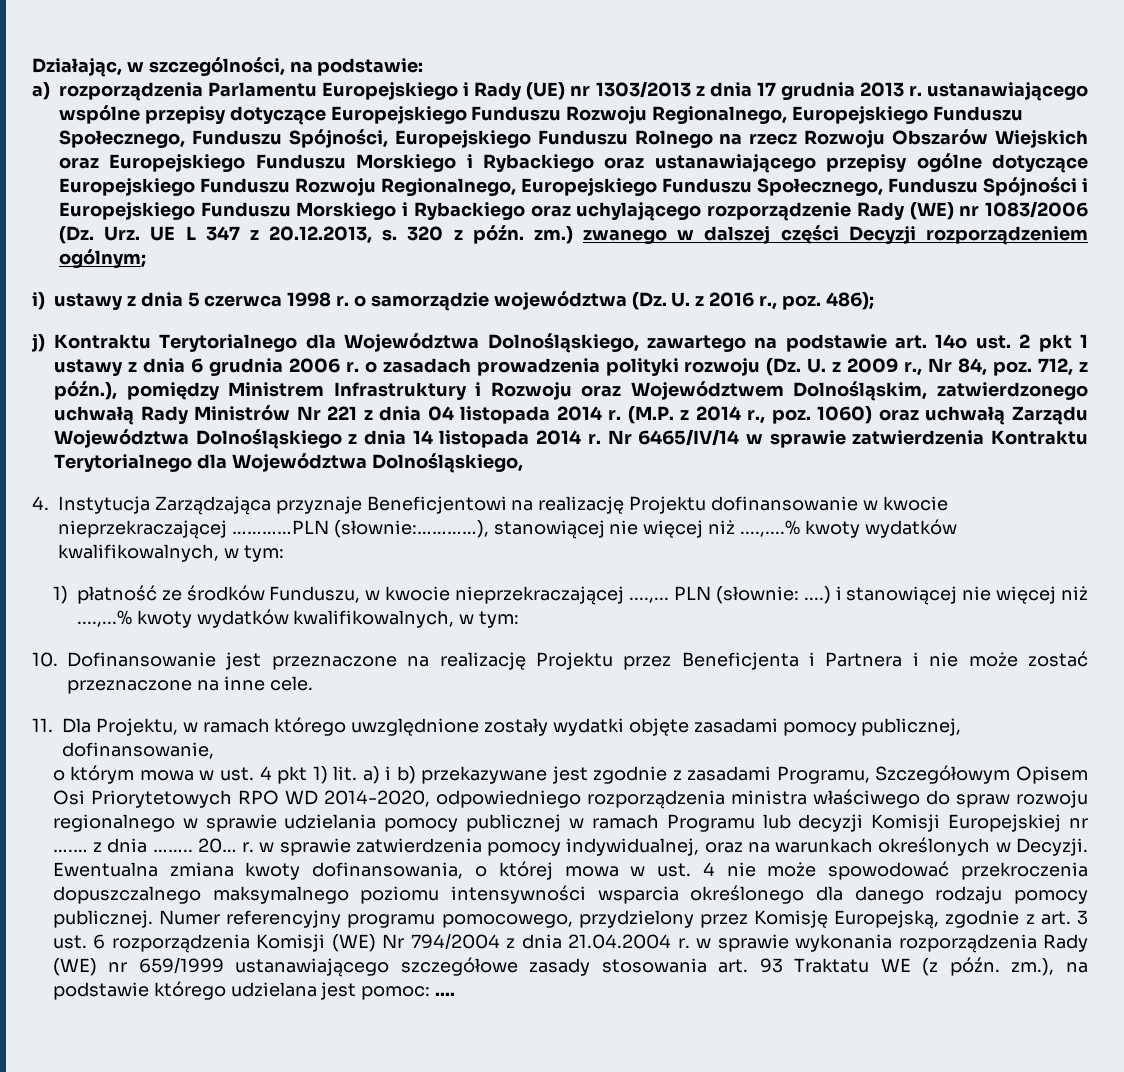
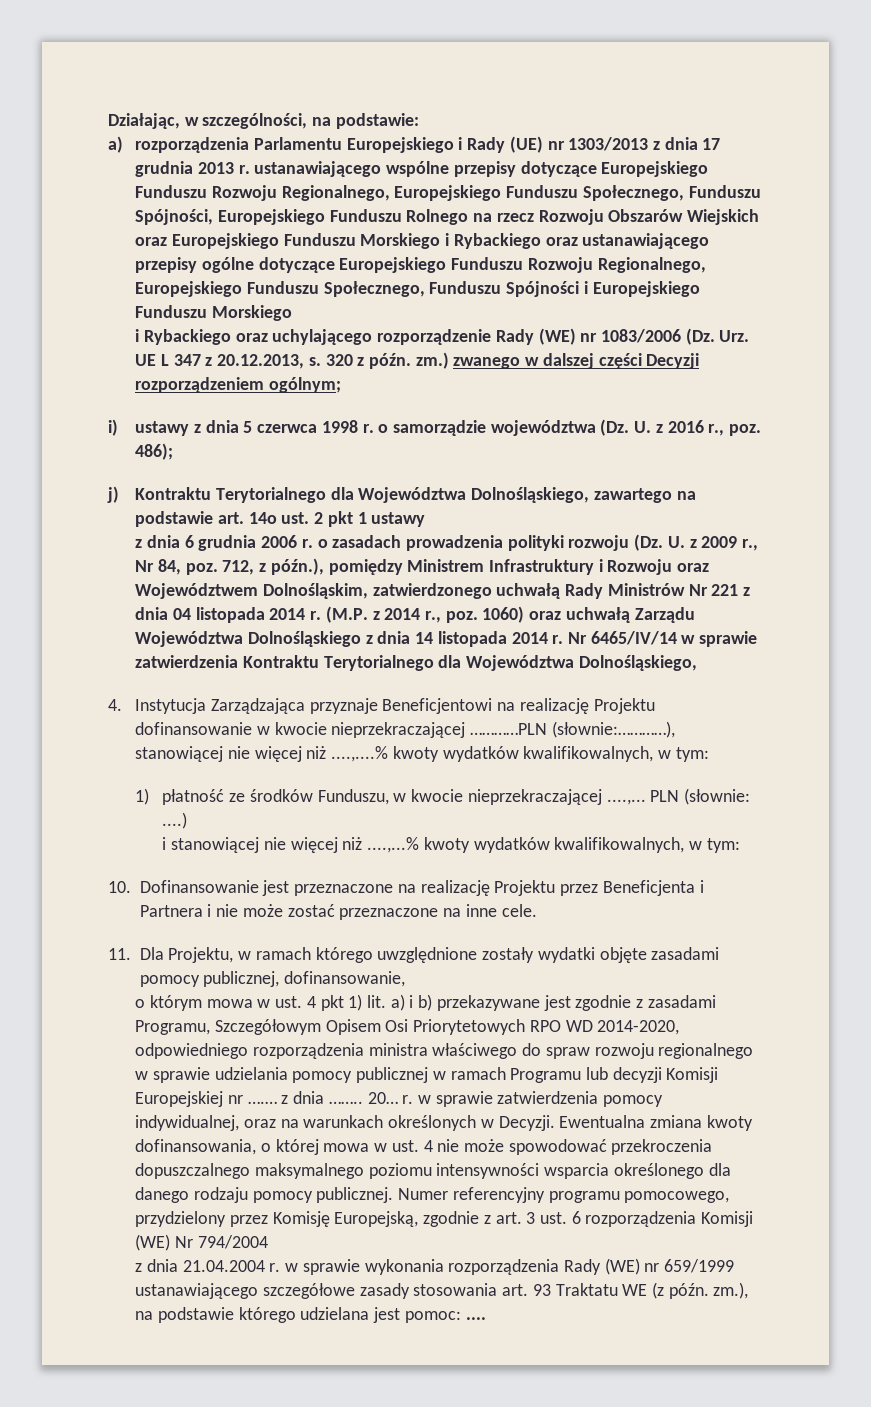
- a) rozporządzenia Parlamentu Europejskiego i Rady (UE) nr 1303/2013 z dnia 17 grudnia 2013 r. ustanawiającego wspólne przepisy dotyczące Europejskiego Funduszu Rozwoju Regionalnego, Europejskiego Funduszu Społecznego, Funduszu Spójności, Europejskiego Funduszu Rolnego na rzecz Rozwoju Obszarów Wiejskich oraz Europejskiego Funduszu Morskiego i Rybackiego oraz ustanawiającego przepisy ogólne dotyczące Europejskiego Funduszu Rozwoju Regionalnego, Europejskiego Funduszu Społecznego, Funduszu Spójności i Europejskiego Funduszu Morskiego i Rybackiego oraz uchylającego rozporządzenie Rady (WE) nr 1083/2006 (Dz. Urz. UE L 347 z 20.12.2013, s.
+ a) rozporządzenia Parlamentu Europejskiego i Rady (UE) nr 1303/2013 z dnia 17 grudnia 2013 r. ustanawiającego wspólne przepisy dotyczące Europejskiego Funduszu Rozwoju Regionalnego, Europejskiego Funduszu Społecznego, Funduszu Spójności, Europejskiego Funduszu Rolnego na rzecz Rozwoju Obszarów Wiejskich oraz Europejskiego Funduszu Morskiego i Rybackiego oraz ustanawiającego przepisy ogólne dotyczące Europejskiego Funduszu Rozwoju Regionalnego, Europejskiego Funduszu Społecznego, Funduszu Spójności i Europejskiego Funduszu Morskiego
+ i Rybackiego oraz uchylającego rozporządzenie Rady (WE) nr 1083/2006 (Dz. Urz. UE L 347 z 20.12.2013, s.
- j) Kontraktu Terytorialnego dla Województwa Dolnośląskiego, zawartego na podstawie art. 14o ust. 2 pkt 1 ustawy z dnia 6 grudnia 2006 r. o zasadach prowadzenia polityki rozwoju (Dz. U. z 2009 r., Nr 84, poz. 712, z późn.), pomiędzy Ministrem Infrastruktury i Rozwoju oraz Województwem Dolnośląskim, zatwierdzonego uchwałą Rady Ministrów Nr 221 z dnia 04 listopada 2014 r.
+ j) Kontraktu Terytorialnego dla Województwa Dolnośląskiego, zawartego na podstawie art. 14o ust. 2 pkt 1 ustawy
+ z dnia 6 grudnia 2006 r. o zasadach prowadzenia polityki rozwoju (Dz. U. z 2009 r., Nr 84, poz. 712, z późn.), pomiędzy Ministrem Infrastruktury i Rozwoju oraz Województwem Dolnośląskim, zatwierdzonego uchwałą Rady Ministrów Nr 221 z dnia 04 listopada 2014 r.
- PLN (słownie: ....) i stanowiącej nie więcej niż ....,...% kwoty wydatków kwalifikowalnych, w tym:
+ PLN (słownie: ....)
+ i stanowiącej nie więcej niż ....,...% kwoty wydatków kwalifikowalnych, w tym:
- Numer referencyjny programu pomocowego, przydzielony przez Komisję Europejską, zgodnie z art. 3 ust. 6 rozporządzenia Komisji (WE) Nr 794/2004 z dnia 21.04.2004 r. w sprawie wykonania rozporządzenia Rady (WE) nr 659/1999 ustanawiającego szczegółowe zasady stosowania art. 93 Traktatu WE (z późn. zm.), na podstawie którego udzielana jest pomoc: ....
+ Numer referencyjny programu pomocowego, przydzielony przez Komisję Europejską, zgodnie z art. 3 ust. 6 rozporządzenia Komisji (WE) Nr 794/2004
+ z dnia 21.04.2004 r. w sprawie wykonania rozporządzenia Rady (WE) nr 659/1999 ustanawiającego szczegółowe zasady stosowania art. 93 Traktatu WE (z późn. zm.), na podstawie którego udzielana jest pomoc: ....

